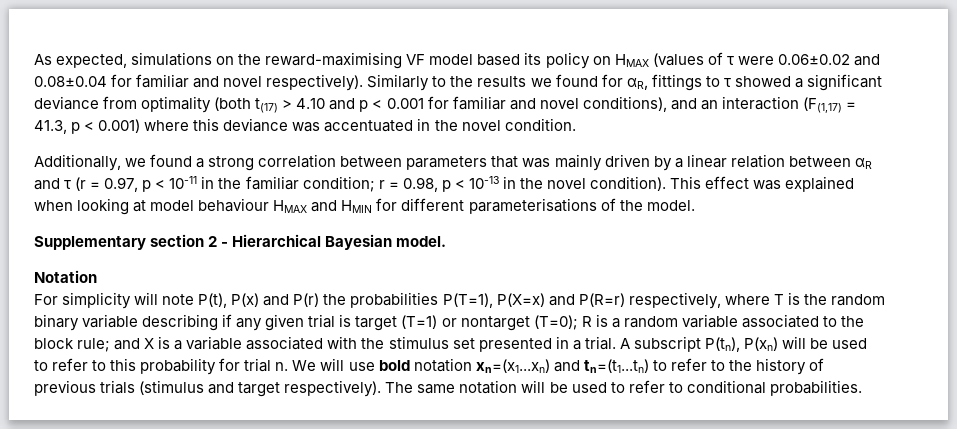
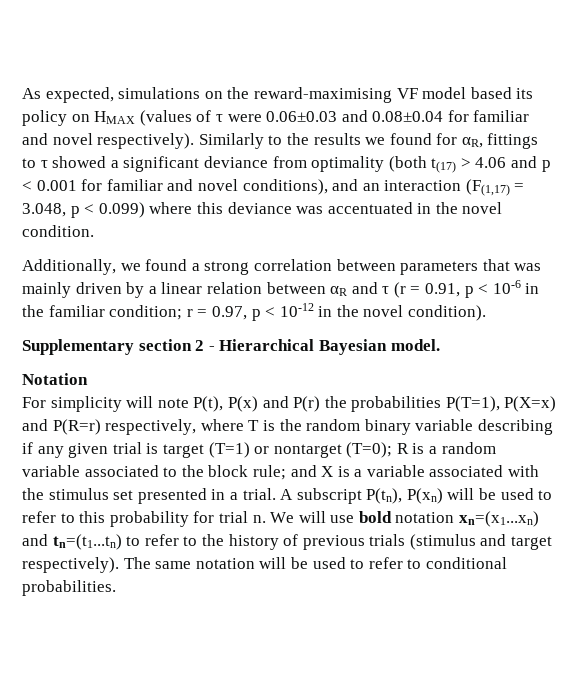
- As expected, simulations on the reward-maximising VF model based its policy on HMAX (values of τ were 0.06±0.02 and 0.08±0.04 for familiar and novel respectively).
+ As expected, simulations on the reward-maximising VF model based its policy on HMAX (values of τ were 0.06±0.03 and 0.08±0.04 for familiar and novel respectively).
- Similarly to the results we found for αR, fittings to τ showed a significant deviance from optimality (both t(17) > 4.10 and p < 0.001 for familiar and novel conditions), and an interaction (F(1,17) = 41.3, p < 0.001) where this deviance was accentuated in the novel condition.
+ Similarly to the results we found for αR, fittings to τ showed a significant deviance from optimality (both t(17) > 4.06 and p < 0.001 for familiar and novel conditions), and an interaction (F(1,17) = 3.048, p < 0.099) where this deviance was accentuated in the novel condition.
- Additionally, we found a strong correlation between parameters that was mainly driven by a linear relation between αR and τ (r = 0.97, p < 10-11 in the familiar condition; r = 0.98, p < 10-13 in the novel condition). This effect was explained when looking at model behaviour HMAX and HMIN for different parameterisations of the model.
+ Additionally, we found a strong correlation between parameters that was mainly driven by a linear relation between αR and τ (r = 0.91, p < 10-6 in the familiar condition; r = 0.97, p < 10-12 in the novel condition).

